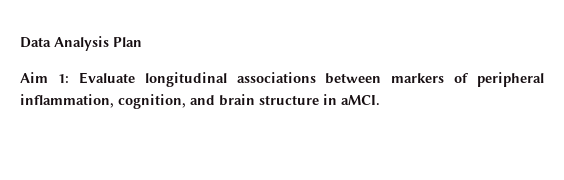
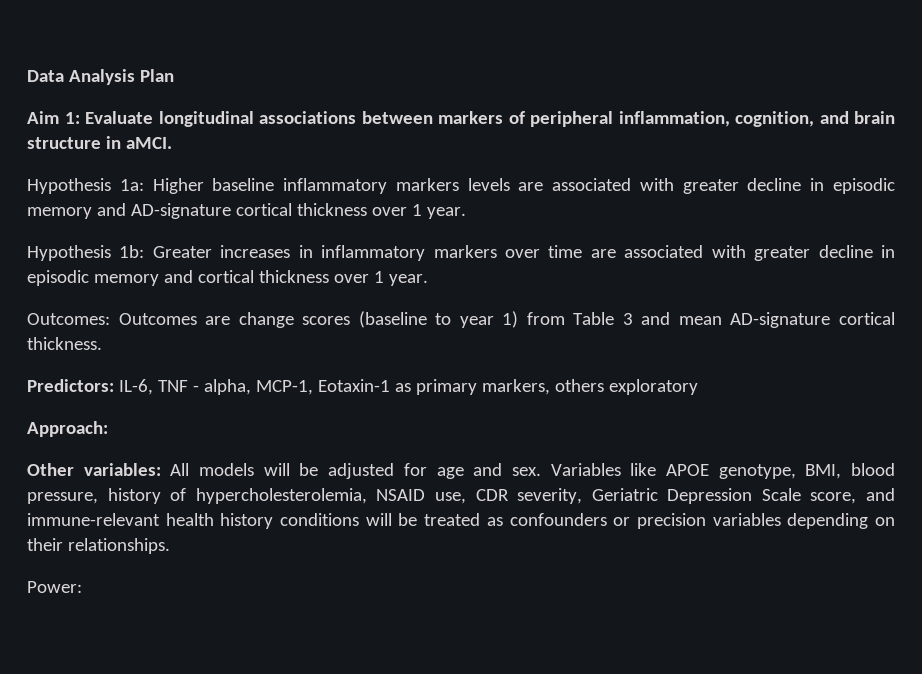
+ Hypothesis 1a: Higher baseline inflammatory markers levels are associated with greater decline in episodic memory and AD-signature cortical thickness over 1 year.
+ Hypothesis 1b: Greater increases in inflammatory markers over time are associated with greater decline in episodic memory and cortical thickness over 1 year.
+ Outcomes: Outcomes are change scores (baseline to year 1) from Table 3 and mean AD-signature cortical thickness.
+ Predictors: IL-6, TNF - alpha, MCP-1, Eotaxin-1 as primary markers, others exploratory
+ Approach:
+ Other variables: All models will be adjusted for age and sex. Variables like APOE genotype, BMI, blood pressure, history of hypercholesterolemia, NSAID use, CDR severity, Geriatric Depression Scale score, and immune-relevant health history conditions will be treated as confounders or precision variables depending on their relationships.
+ Power:

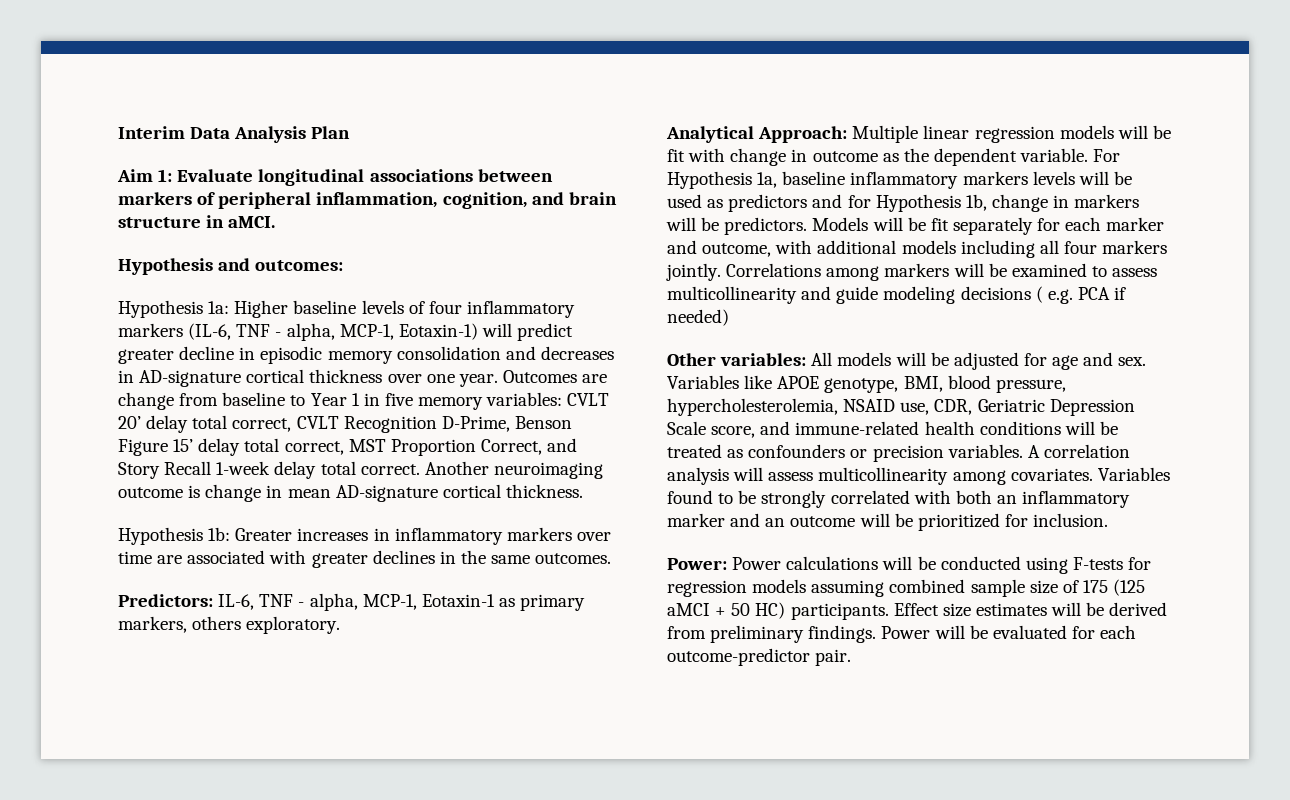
- Data Analysis Plan
+ Interim Data Analysis Plan
+ Hypothesis and outcomes:
- Hypothesis 1a: Higher baseline inflammatory markers levels are associated with greater decline in episodic memory and AD-signature cortical thickness over 1 year.
+ Hypothesis 1a: Higher baseline levels of four inflammatory markers (IL-6, TNF - alpha, MCP-1, Eotaxin-1) will predict greater decline in episodic memory consolidation and decreases in AD-signature cortical thickness over one year. Outcomes are change from baseline to Year 1 in five memory variables: CVLT 20’ delay total correct, CVLT Recognition D-Prime, Benson Figure 15’ delay total correct, MST Proportion Correct, and Story Recall 1-week delay total correct. Another neuroimaging outcome is change in mean AD-signature cortical thickness.
- Hypothesis 1b: Greater increases in inflammatory markers over time are associated with greater decline in episodic memory and cortical thickness over 1 year.
- Outcomes: Outcomes are change scores (baseline to year 1) from Table 3 and mean AD-signature cortical thickness.
+ Hypothesis 1b: Greater increases in inflammatory markers over time are associated with greater declines in the same outcomes.
- Predictors: IL-6, TNF - alpha, MCP-1, Eotaxin-1 as primary markers, others exploratory
- Approach:
+ Predictors: IL-6, TNF - alpha, MCP-1, Eotaxin-1 as primary markers, others exploratory.
+ Analytical Approach: Multiple linear regression models will be fit with change in outcome as the dependent variable. For Hypothesis 1a, baseline inflammatory markers levels will be used as predictors and for Hypothesis 1b, change in markers will be predictors. Models will be fit separately for each marker and outcome, with additional models including all four markers jointly. Correlations among markers will be examined to assess multicollinearity and guide modeling decisions ( e.g. PCA if needed)
- Variables like APOE genotype, BMI, blood pressure, history of hypercholesterolemia, NSAID use, CDR severity, Geriatric Depression Scale score, and immune-relevant health history conditions will be treated as confounders or precision variables depending on their relationships.
- Power:
+ Variables like APOE genotype, BMI, blood pressure, hypercholesterolemia, NSAID use, CDR, Geriatric Depression Scale score, and immune-related health conditions will be treated as confounders or precision variables. A correlation analysis will assess multicollinearity among covariates. Variables found to be strongly correlated with both an inflammatory marker and an outcome will be prioritized for inclusion.
+ Power: Power calculations will be conducted using F-tests for regression models assuming combined sample size of 175 (125 aMCI + 50 HC) participants. Effect size estimates will be derived from preliminary findings. Power will be evaluated for each outcome-predictor pair.

